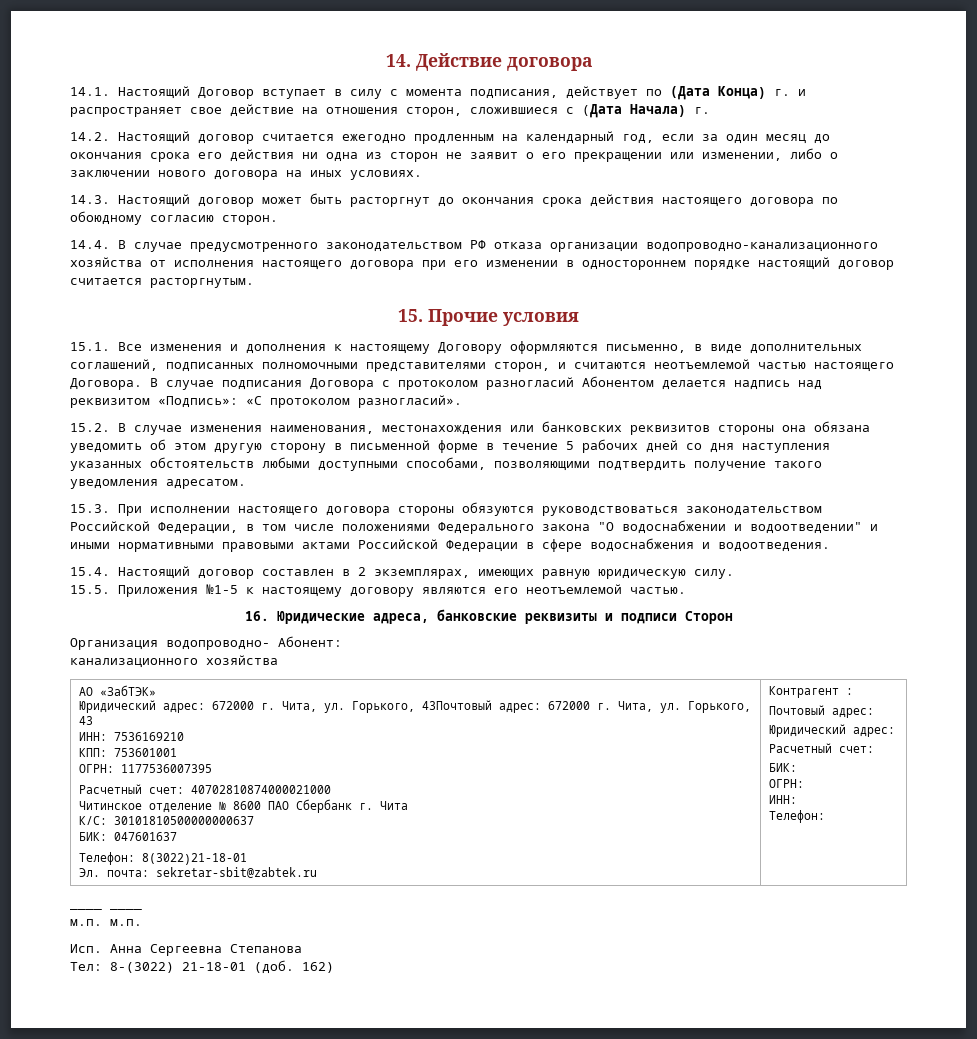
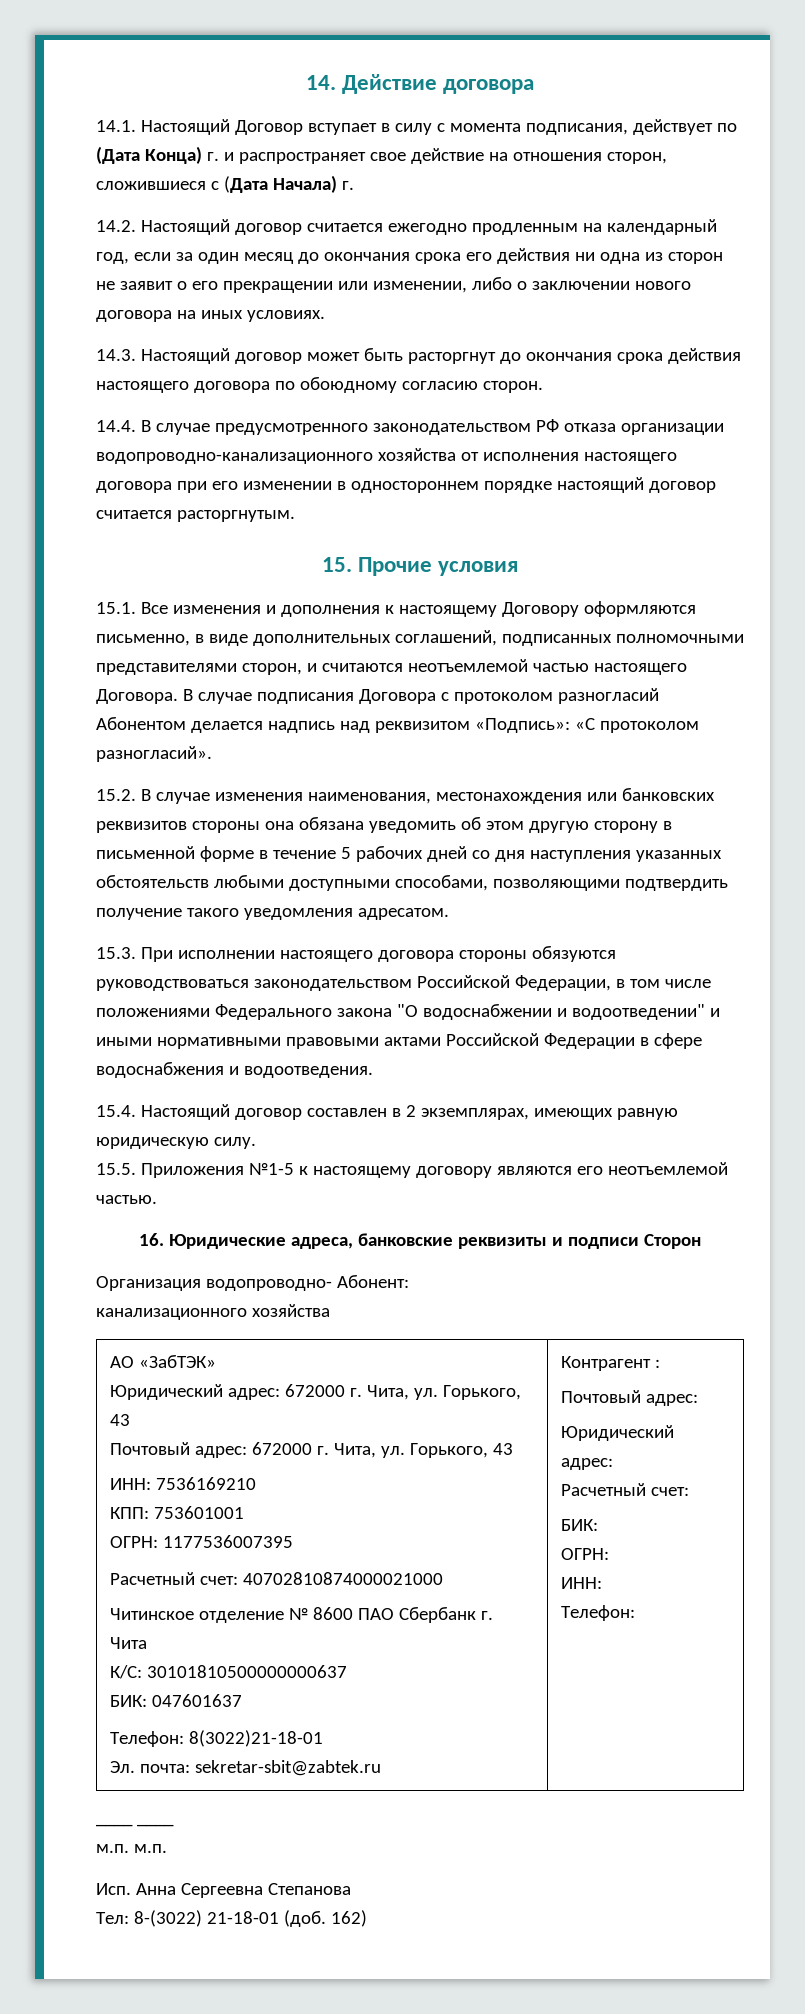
- Юридический адрес: 672000 г. Чита, ул. Горького, 43Почтовый адрес: 672000 г. Чита, ул. Горького, 43
+ Юридический адрес: 672000 г. Чита, ул. Горького, 43
+ Почтовый адрес: 672000 г. Чита, ул. Горького, 43

